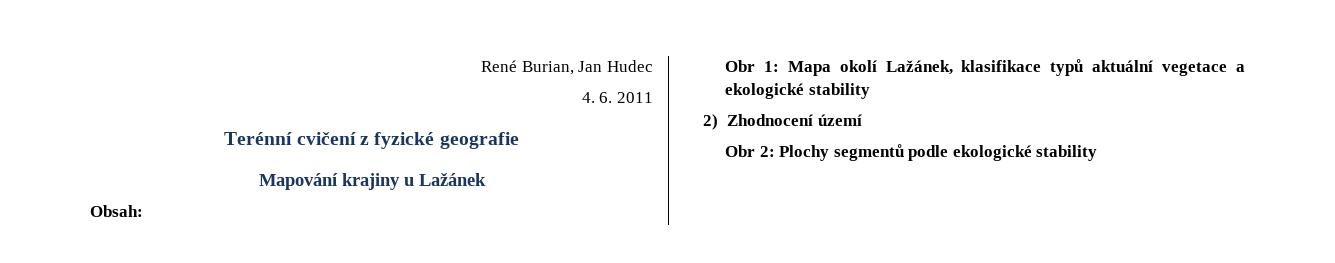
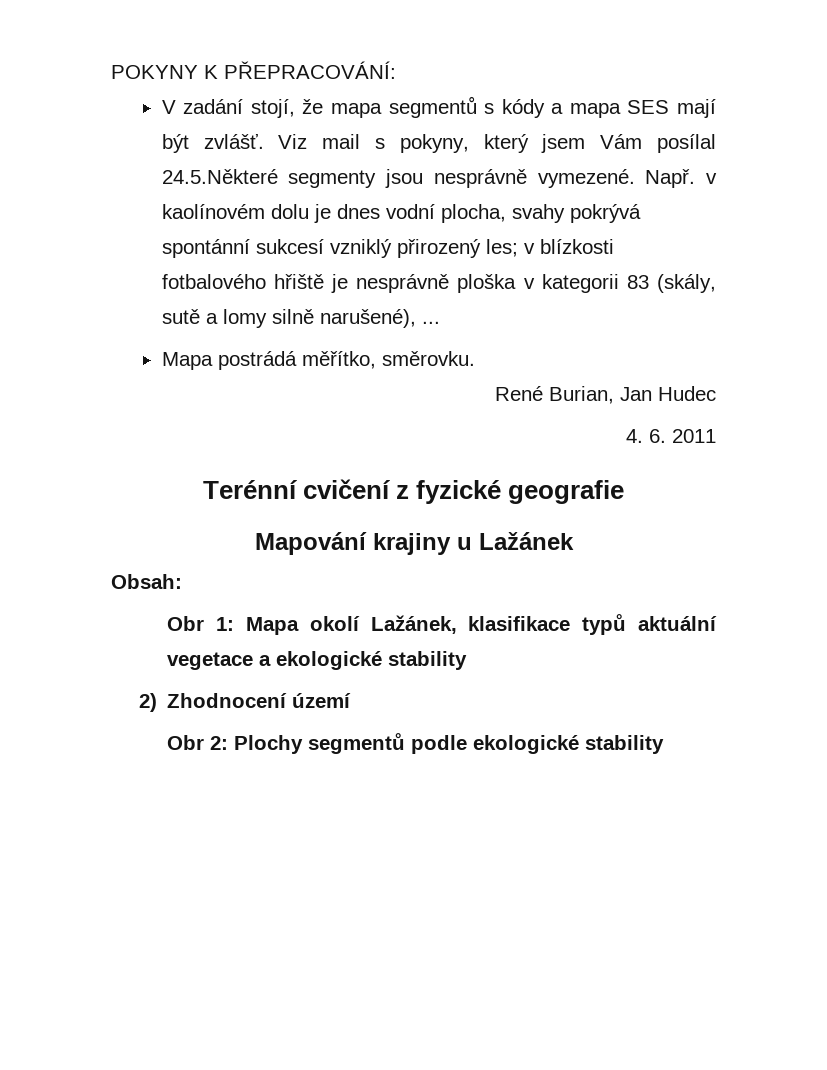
+ POKYNY K PŘEPRACOVÁNÍ:
+ V zadání stojí, že mapa segmentů s kódy a mapa SES mají být zvlášť. Viz mail s pokyny, který jsem Vám posílal 24.5.Některé segmenty jsou nesprávně vymezené. Např. v kaolínovém dolu je dnes vodní plocha, svahy pokrývá spontánní sukcesí vzniklý přirozený les; v blízkosti fotbalového hřiště je nesprávně ploška v kategorii 83 (skály, sutě a lomy silně narušené), ...
+ Mapa postrádá měřítko, směrovku.

